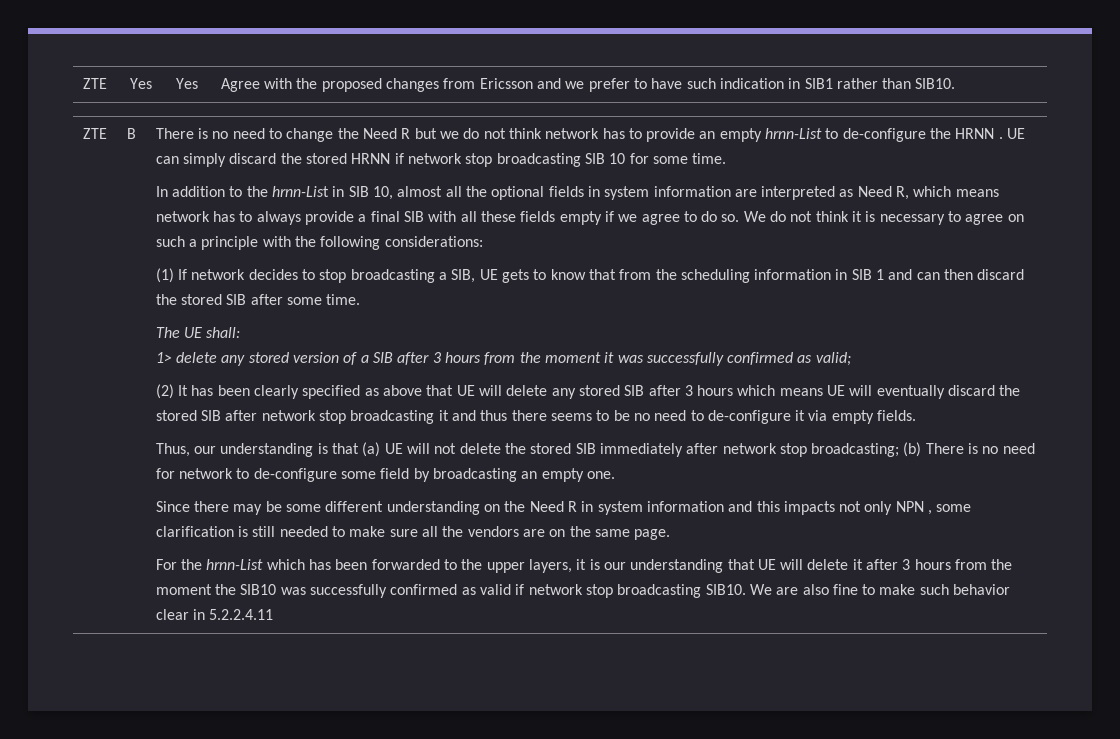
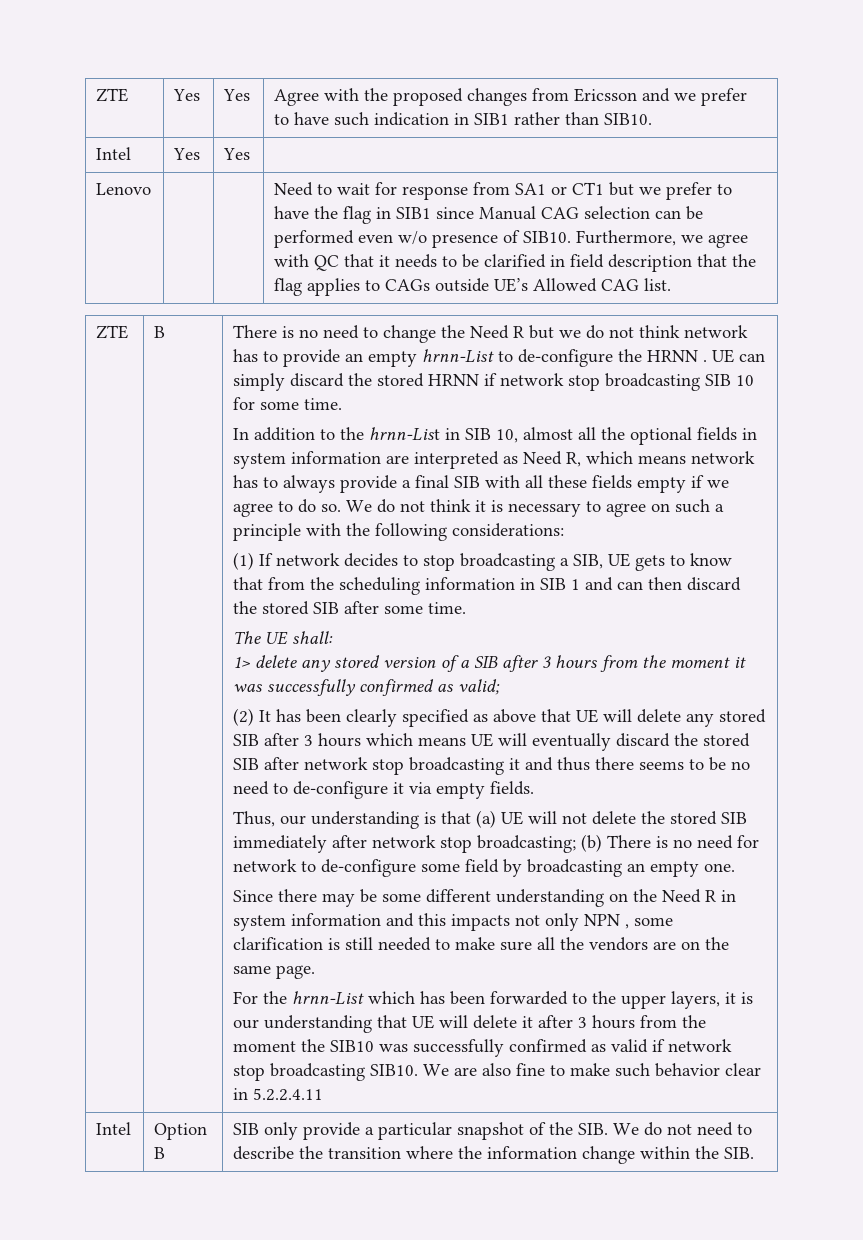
+ Intel | Yes | Yes |
+ Lenovo | | | Need to wait for response from SA1 or CT1 but we prefer to have the flag in SIB1 since Manual CAG selection can be performed even w/o presence of SIB10. Furthermore, we agree with QC that it needs to be clarified in field description that the flag applies to CAGs outside UE’s Allowed CAG list.
+ Intel | Option B | SIB only provide a particular snapshot of the SIB. We do not need to describe the transition where the information change within the SIB.

